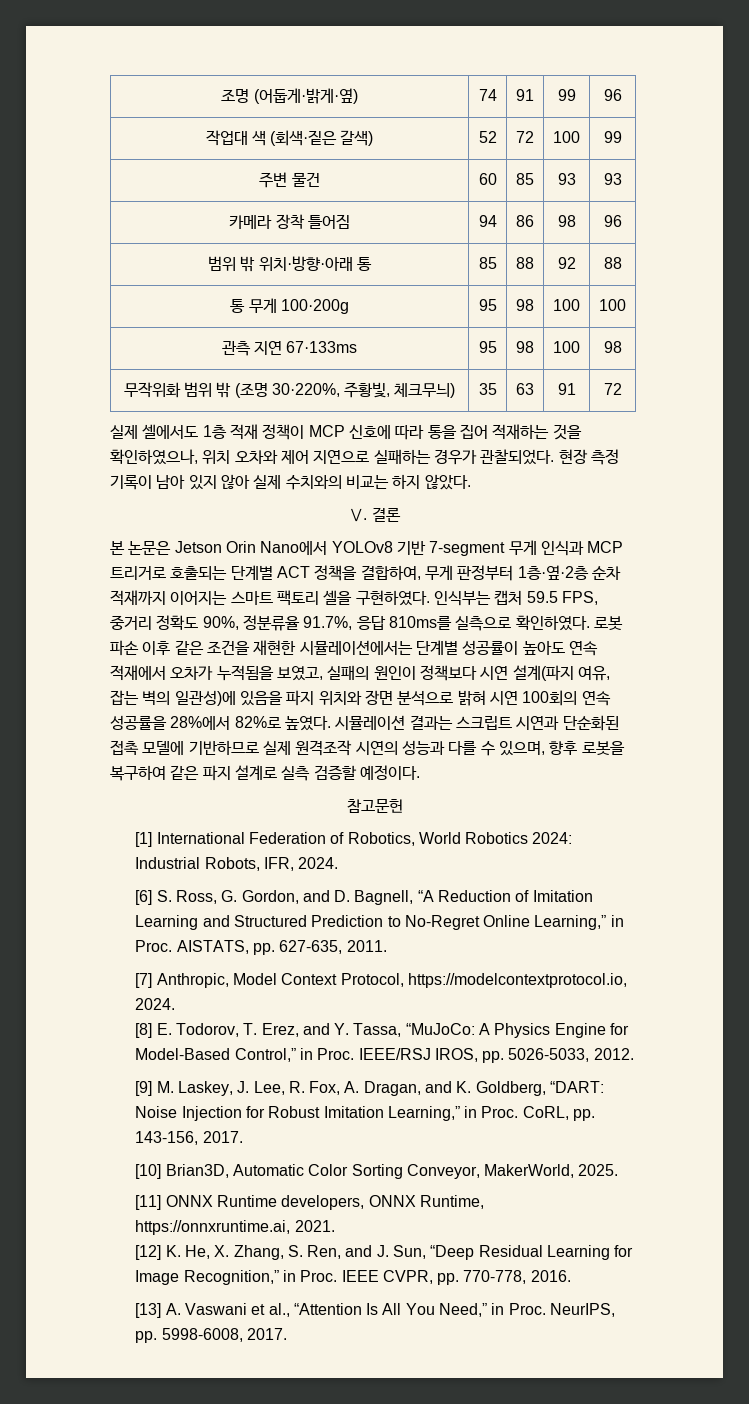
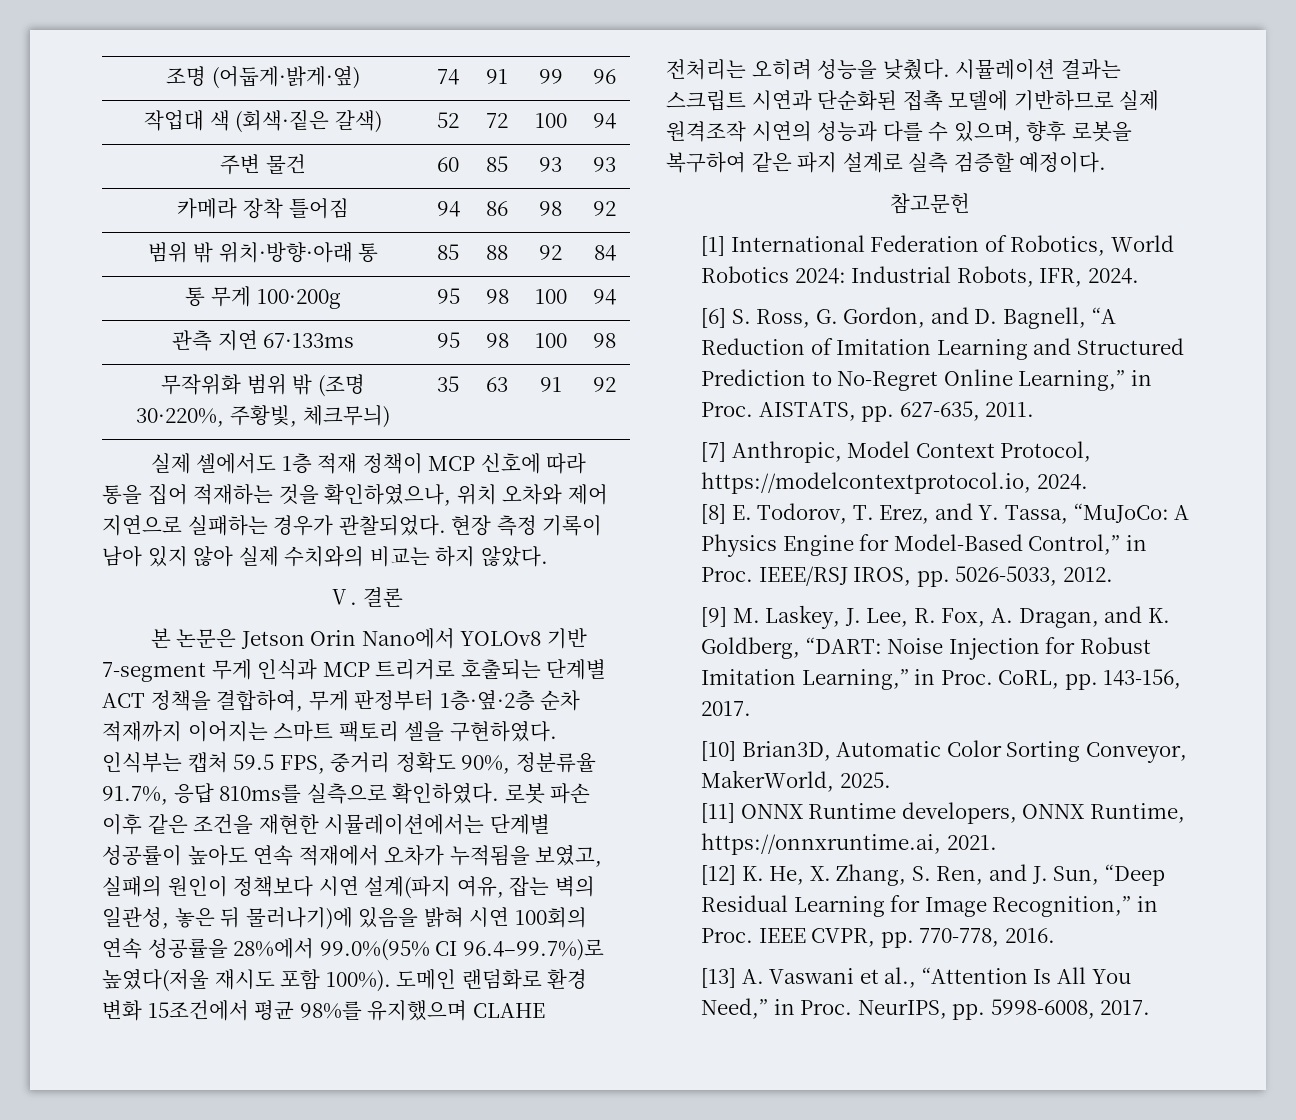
- 작업대 색 (회색·짙은 갈색) | 52 | 72 | 100 | 99
+ 작업대 색 (회색·짙은 갈색) | 52 | 72 | 100 | 94
- 카메라 장착 틀어짐 | 94 | 86 | 98 | 96
+ 카메라 장착 틀어짐 | 94 | 86 | 98 | 92
- 범위 밖 위치·방향·아래 통 | 85 | 88 | 92 | 88
+ 범위 밖 위치·방향·아래 통 | 85 | 88 | 92 | 84
- 통 무게 100·200g | 95 | 98 | 100 | 100
+ 통 무게 100·200g | 95 | 98 | 100 | 94
- 무작위화 범위 밖 (조명 30·220%, 주황빛, 체크무늬) | 35 | 63 | 91 | 72
+ 무작위화 범위 밖 (조명 30·220%, 주황빛, 체크무늬) | 35 | 63 | 91 | 92
- 로봇 파손 이후 같은 조건을 재현한 시뮬레이션에서는 단계별 성공률이 높아도 연속 적재에서 오차가 누적됨을 보였고, 실패의 원인이 정책보다 시연 설계(파지 여유, 잡는 벽의 일관성)에 있음을 파지 위치와 장면 분석으로 밝혀 시연 100회의 연속 성공률을 28%에서 82%로 높였다.
+ 로봇 파손 이후 같은 조건을 재현한 시뮬레이션에서는 단계별 성공률이 높아도 연속 적재에서 오차가 누적됨을 보였고, 실패의 원인이 정책보다 시연 설계(파지 여유, 잡는 벽의 일관성, 놓은 뒤 물러나기)에 있음을 밝혀 시연 100회의 연속 성공률을 28%에서 99.0%(95% CI 96.4–99.7%)로 높였다(저울 재시도 포함 100%). 도메인 랜덤화로 환경 변화 15조건에서 평균 98%를 유지했으며 CLAHE 전처리는 오히려 성능을 낮췄다.

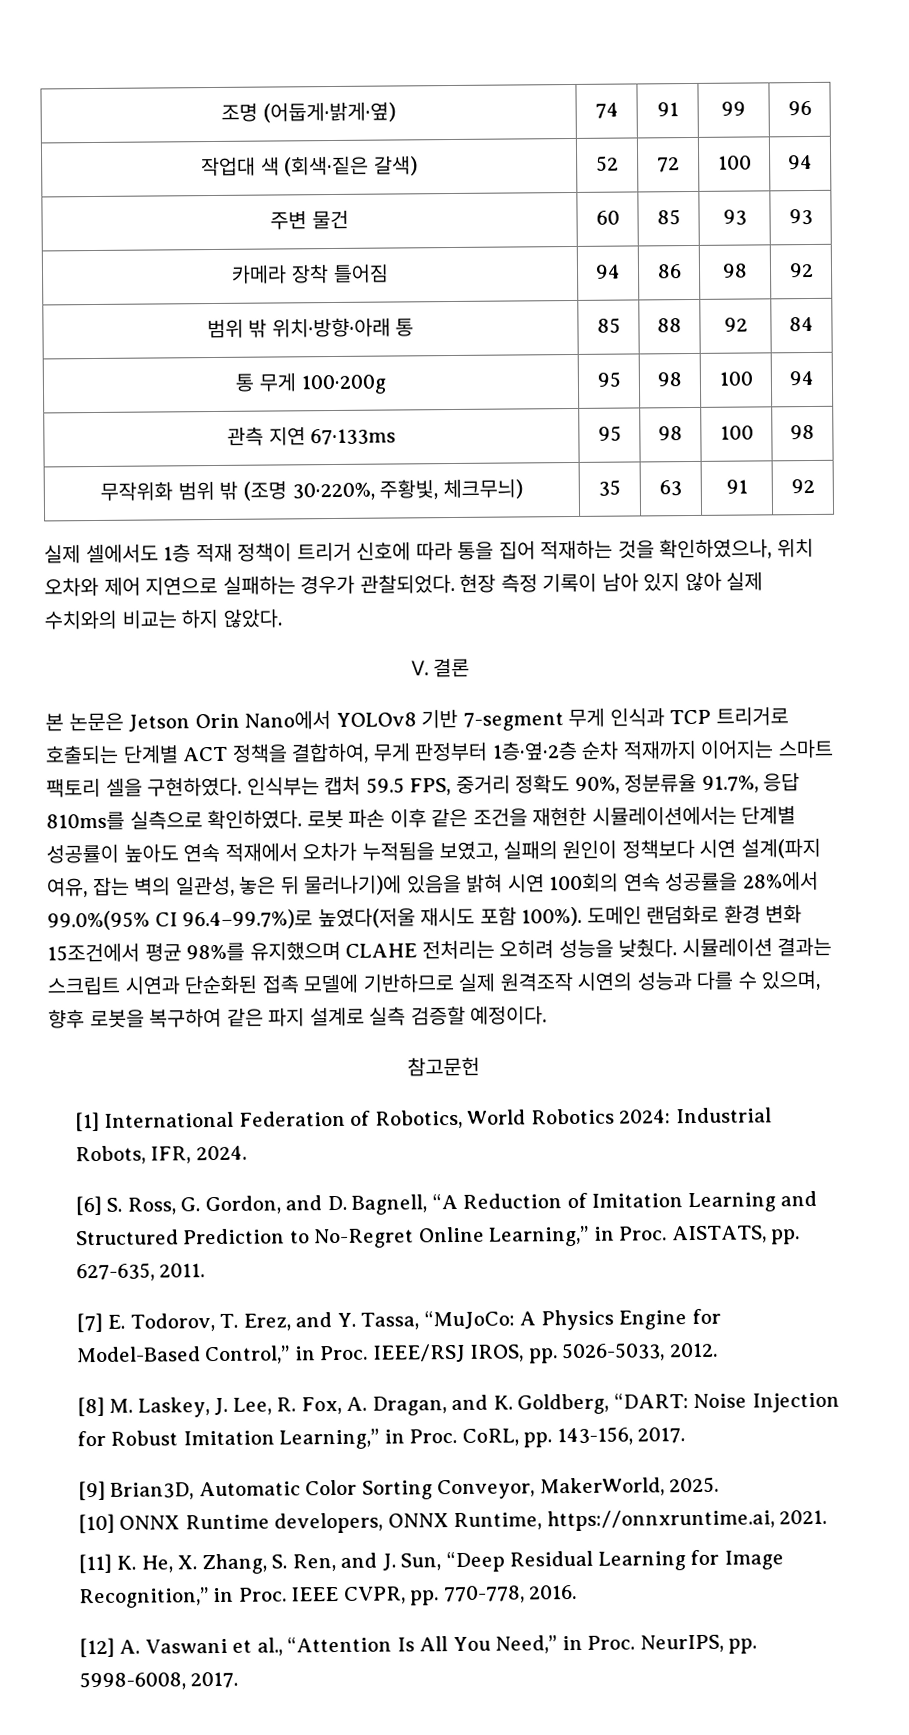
- 실제 셀에서도 1층 적재 정책이 MCP 신호에 따라 통을 집어 적재하는 것을 확인하였으나, 위치 오차와 제어 지연으로 실패하는 경우가 관찰되었다.
+ 실제 셀에서도 1층 적재 정책이 트리거 신호에 따라 통을 집어 적재하는 것을 확인하였으나, 위치 오차와 제어 지연으로 실패하는 경우가 관찰되었다.
- 본 논문은 Jetson Orin Nano에서 YOLOv8 기반 7-segment 무게 인식과 MCP 트리거로 호출되는 단계별 ACT 정책을 결합하여, 무게 판정부터 1층·옆·2층 순차 적재까지 이어지는 스마트 팩토리 셀을 구현하였다.
+ 본 논문은 Jetson Orin Nano에서 YOLOv8 기반 7-segment 무게 인식과 TCP 트리거로 호출되는 단계별 ACT 정책을 결합하여, 무게 판정부터 1층·옆·2층 순차 적재까지 이어지는 스마트 팩토리 셀을 구현하였다.
- [7] Anthropic, Model Context Protocol, https://modelcontextprotocol.io, 2024.
- [8] E. Todorov, T. Erez, and Y. Tassa, “MuJoCo: A Physics Engine for Model-Based Control,” in Proc.
+ [7] E. Todorov, T. Erez, and Y. Tassa, “MuJoCo: A Physics Engine for Model-Based Control,” in Proc.
- [9] M. Laskey, J. Lee, R. Fox, A. Dragan, and K. Goldberg, “DART: Noise Injection for Robust Imitation Learning,” in Proc.
+ [8] M. Laskey, J. Lee, R. Fox, A. Dragan, and K. Goldberg, “DART: Noise Injection for Robust Imitation Learning,” in Proc.
- [10] Brian3D, Automatic Color Sorting Conveyor, MakerWorld, 2025.
+ [9] Brian3D, Automatic Color Sorting Conveyor, MakerWorld, 2025.
- [11] ONNX Runtime developers, ONNX Runtime, https://onnxruntime.ai, 2021.
+ [10] ONNX Runtime developers, ONNX Runtime, https://onnxruntime.ai, 2021.
- [12] K. He, X. Zhang, S. Ren, and J. Sun, “Deep Residual Learning for Image Recognition,” in Proc.
+ [11] K. He, X. Zhang, S. Ren, and J. Sun, “Deep Residual Learning for Image Recognition,” in Proc.
- [13] A. Vaswani et al., “Attention Is All You Need,” in Proc.
+ [12] A. Vaswani et al., “Attention Is All You Need,” in Proc.

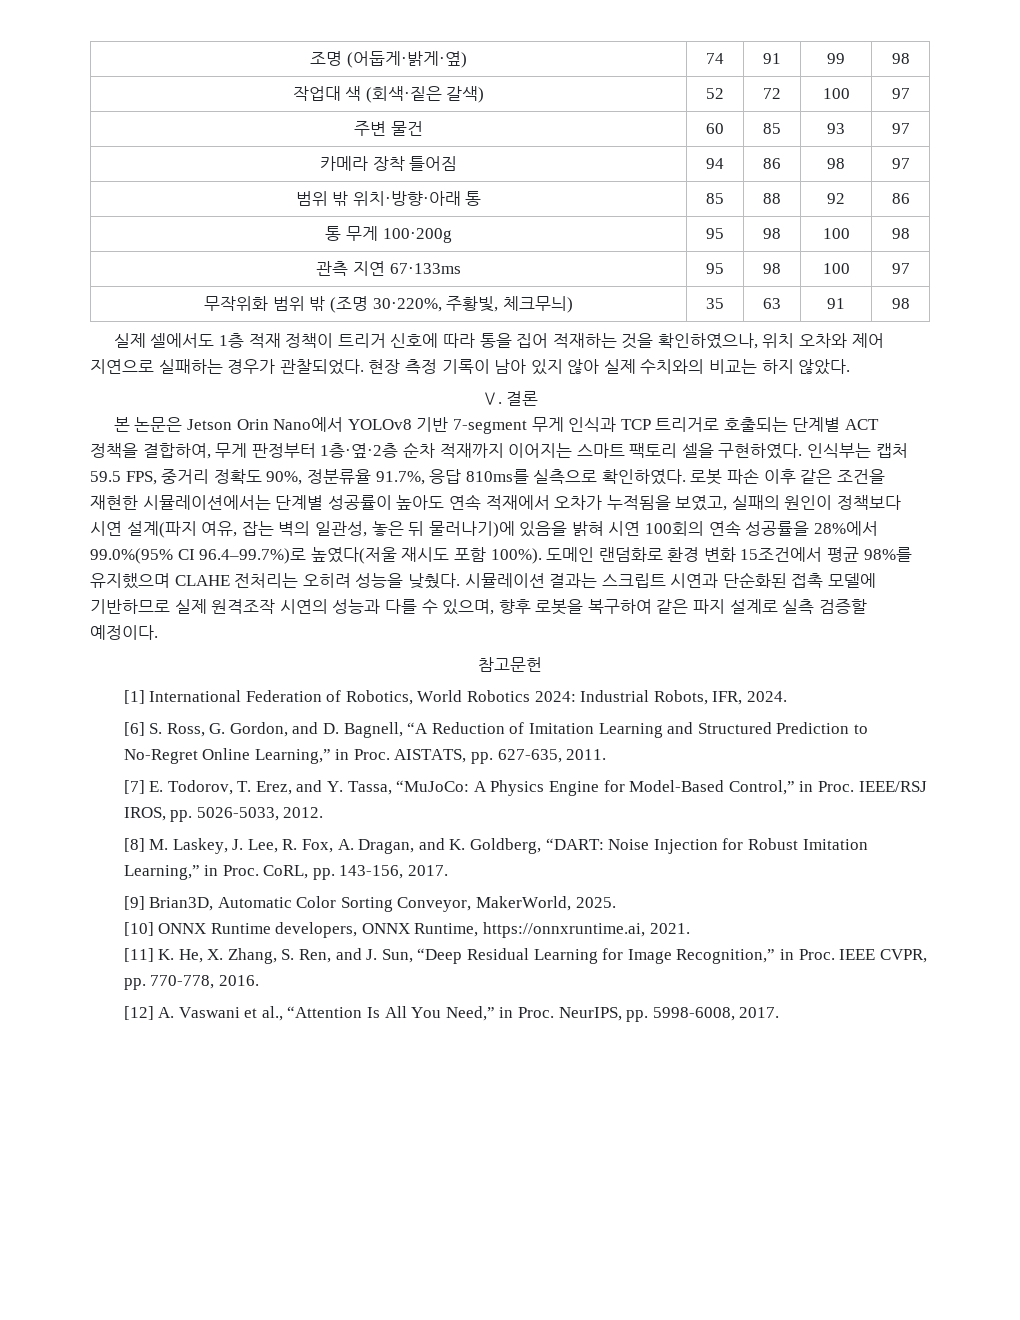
- 조명 (어둡게·밝게·옆) | 74 | 91 | 99 | 96
+ 조명 (어둡게·밝게·옆) | 74 | 91 | 99 | 98
- 작업대 색 (회색·짙은 갈색) | 52 | 72 | 100 | 94
+ 작업대 색 (회색·짙은 갈색) | 52 | 72 | 100 | 97
- 주변 물건 | 60 | 85 | 93 | 93
+ 주변 물건 | 60 | 85 | 93 | 97
- 카메라 장착 틀어짐 | 94 | 86 | 98 | 92
+ 카메라 장착 틀어짐 | 94 | 86 | 98 | 97
- 범위 밖 위치·방향·아래 통 | 85 | 88 | 92 | 84
+ 범위 밖 위치·방향·아래 통 | 85 | 88 | 92 | 86
- 통 무게 100·200g | 95 | 98 | 100 | 94
+ 통 무게 100·200g | 95 | 98 | 100 | 98
- 관측 지연 67·133ms | 95 | 98 | 100 | 98
+ 관측 지연 67·133ms | 95 | 98 | 100 | 97
- 무작위화 범위 밖 (조명 30·220%, 주황빛, 체크무늬) | 35 | 63 | 91 | 92
+ 무작위화 범위 밖 (조명 30·220%, 주황빛, 체크무늬) | 35 | 63 | 91 | 98

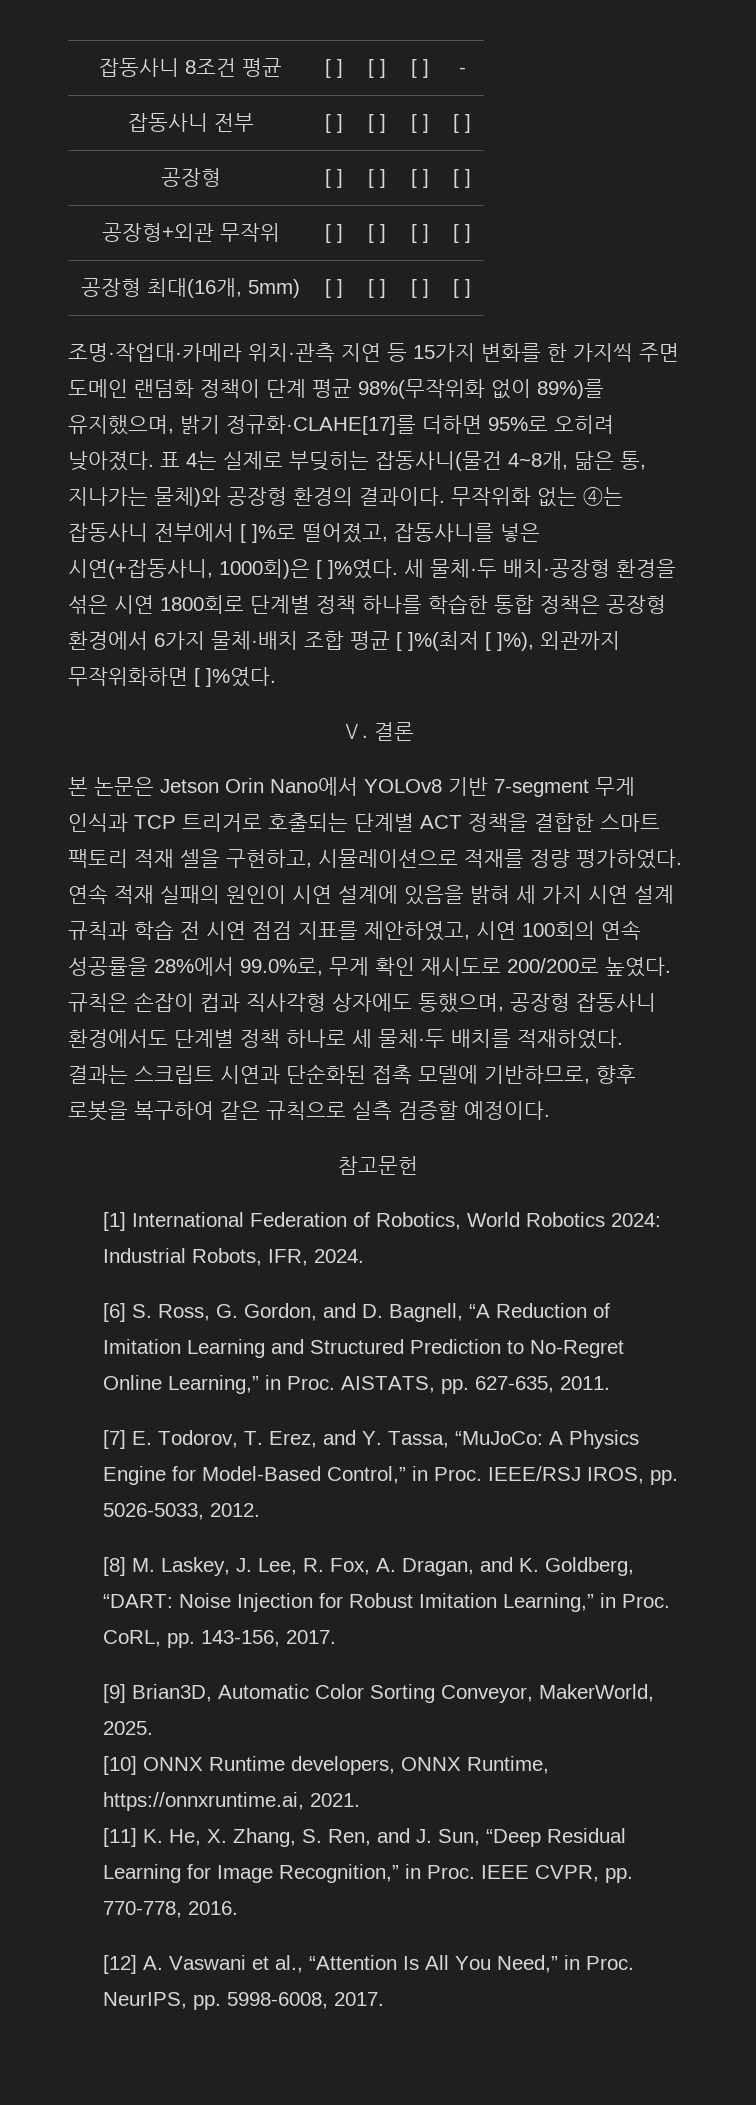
- 조명 (어둡게·밝게·옆) | 74 | 91 | 99 | 98
- 작업대 색 (회색·짙은 갈색) | 52 | 72 | 100 | 97
- 주변 물건 | 60 | 85 | 93 | 97
- 카메라 장착 틀어짐 | 94 | 86 | 98 | 97
- 범위 밖 위치·방향·아래 통 | 85 | 88 | 92 | 86
- 통 무게 100·200g | 95 | 98 | 100 | 98
- 관측 지연 67·133ms | 95 | 98 | 100 | 97
- 무작위화 범위 밖 (조명 30·220%, 주황빛, 체크무늬) | 35 | 63 | 91 | 98
- 실제 셀에서도 1층 적재 정책이 트리거 신호에 따라 통을 집어 적재하는 것을 확인하였으나, 위치 오차와 제어 지연으로 실패하는 경우가 관찰되었다. 현장 측정 기록이 남아 있지 않아 실제 수치와의 비교는 하지 않았다.
+ 잡동사니 8조건 평균 | [ ] | [ ] | [ ] | -
+ 잡동사니 전부 | [ ] | [ ] | [ ] | [ ]
+ 공장형 | [ ] | [ ] | [ ] | [ ]
+ 공장형+외관 무작위 | [ ] | [ ] | [ ] | [ ]
+ 공장형 최대(16개, 5mm) | [ ] | [ ] | [ ] | [ ]
+ 조명·작업대·카메라 위치·관측 지연 등 15가지 변화를 한 가지씩 주면 도메인 랜덤화 정책이 단계 평균 98%(무작위화 없이 89%)를 유지했으며, 밝기 정규화·CLAHE[17]를 더하면 95%로 오히려 낮아졌다. 표 4는 실제로 부딪히는 잡동사니(물건 4~8개, 닮은 통, 지나가는 물체)와 공장형 환경의 결과이다. 무작위화 없는 ④는 잡동사니 전부에서 [ ]%로 떨어졌고, 잡동사니를 넣은 시연(+잡동사니, 1000회)은 [ ]%였다. 세 물체·두 배치·공장형 환경을 섞은 시연 1800회로 단계별 정책 하나를 학습한 통합 정책은 공장형 환경에서 6가지 물체·배치 조합 평균 [ ]%(최저 [ ]%), 외관까지 무작위화하면 [ ]%였다.
- 본 논문은 Jetson Orin Nano에서 YOLOv8 기반 7-segment 무게 인식과 TCP 트리거로 호출되는 단계별 ACT 정책을 결합하여, 무게 판정부터 1층·옆·2층 순차 적재까지 이어지는 스마트 팩토리 셀을 구현하였다. 인식부는 캡처 59.5 FPS, 중거리 정확도 90%, 정분류율 91.7%, 응답 810ms를 실측으로 확인하였다. 로봇 파손 이후 같은 조건을 재현한 시뮬레이션에서는 단계별 성공률이 높아도 연속 적재에서 오차가 누적됨을 보였고, 실패의 원인이 정책보다 시연 설계(파지 여유, 잡는 벽의 일관성, 놓은 뒤 물러나기)에 있음을 밝혀 시연 100회의 연속 성공률을 28%에서 99.0%(95% CI 96.4–99.7%)로 높였다(저울 재시도 포함 100%). 도메인 랜덤화로 환경 변화 15조건에서 평균 98%를 유지했으며 CLAHE 전처리는 오히려 성능을 낮췄다. 시뮬레이션 결과는 스크립트 시연과 단순화된 접촉 모델에 기반하므로 실제 원격조작 시연의 성능과 다를 수 있으며, 향후 로봇을 복구하여 같은 파지 설계로 실측 검증할 예정이다.
+ 본 논문은 Jetson Orin Nano에서 YOLOv8 기반 7-segment 무게 인식과 TCP 트리거로 호출되는 단계별 ACT 정책을 결합한 스마트 팩토리 적재 셀을 구현하고, 시뮬레이션으로 적재를 정량 평가하였다. 연속 적재 실패의 원인이 시연 설계에 있음을 밝혀 세 가지 시연 설계 규칙과 학습 전 시연 점검 지표를 제안하였고, 시연 100회의 연속 성공률을 28%에서 99.0%로, 무게 확인 재시도로 200/200로 높였다. 규칙은 손잡이 컵과 직사각형 상자에도 통했으며, 공장형 잡동사니 환경에서도 단계별 정책 하나로 세 물체·두 배치를 적재하였다. 결과는 스크립트 시연과 단순화된 접촉 모델에 기반하므로, 향후 로봇을 복구하여 같은 규칙으로 실측 검증할 예정이다.

